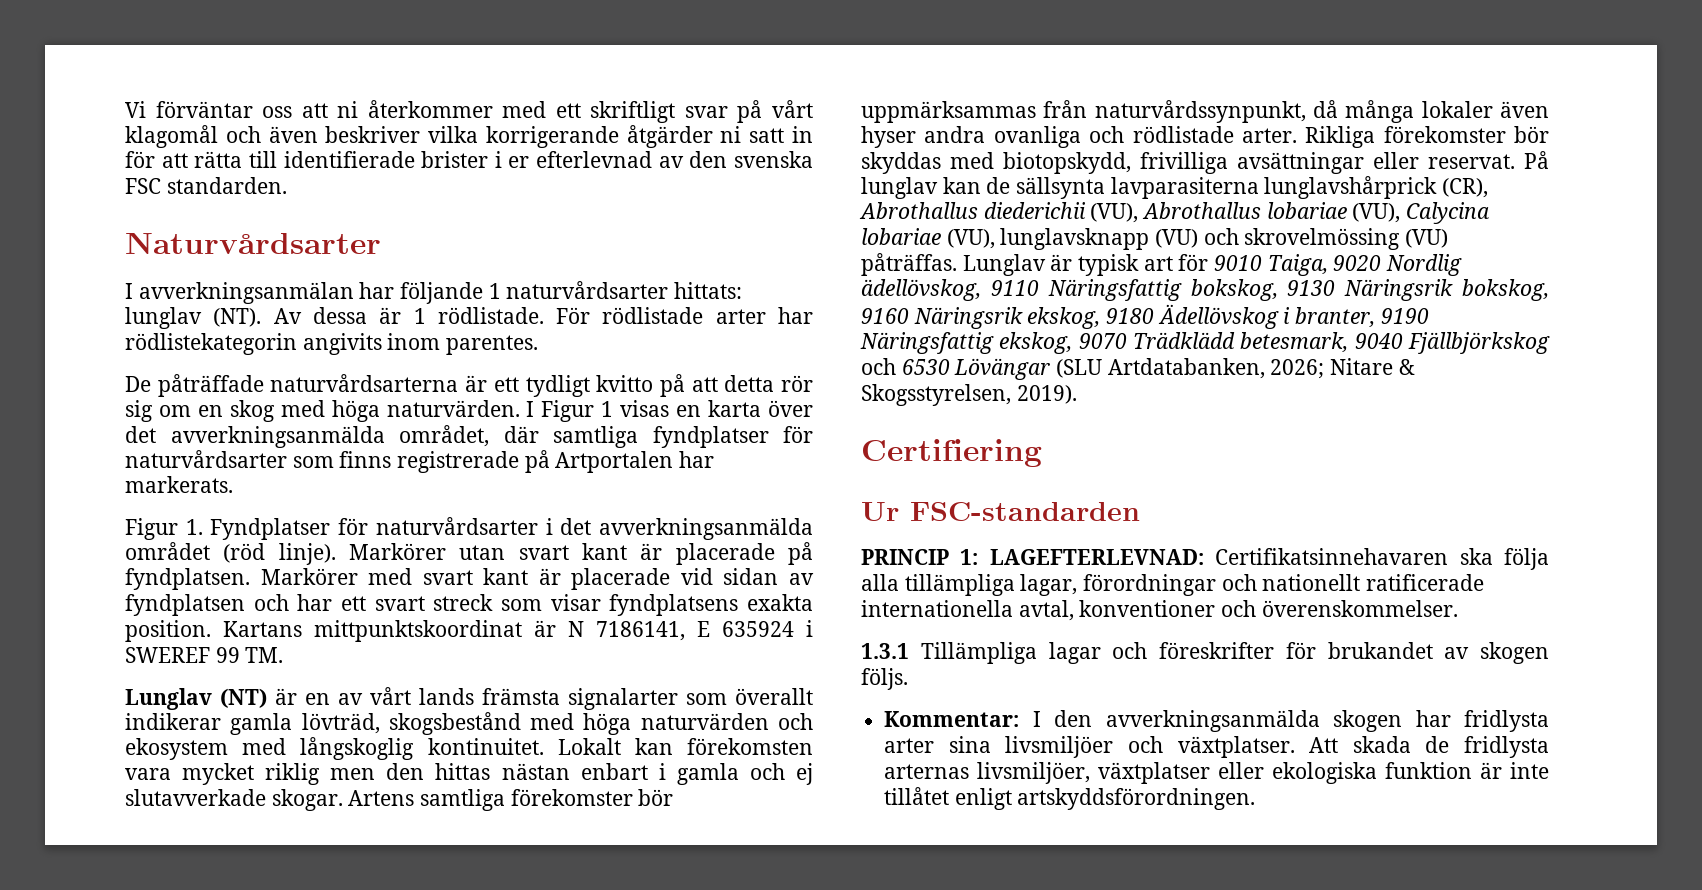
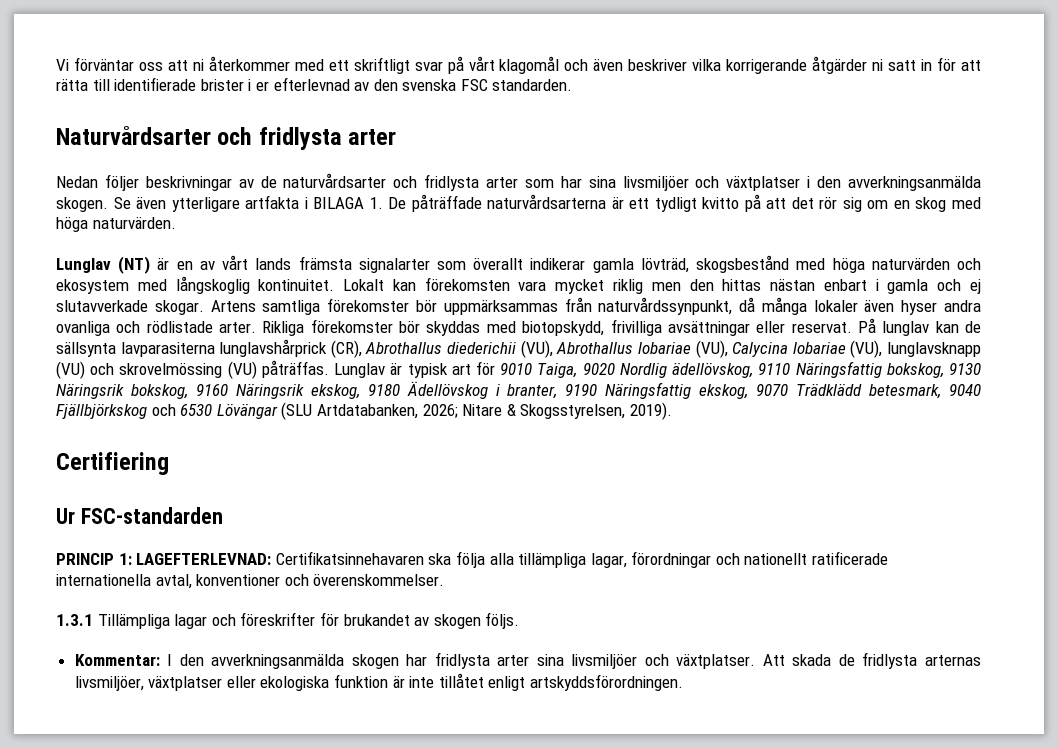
- Naturvårdsarter
- I avverkningsanmälan har följande 1 naturvårdsarter hittats: lunglav (NT). Av dessa är 1 rödlistade. För rödlistade arter har rödlistekategorin angivits inom parentes.
- De påträffade naturvårdsarterna är ett tydligt kvitto på att detta rör sig om en skog med höga naturvärden. I Figur 1 visas en karta över det avverkningsanmälda området, där samtliga fyndplatser för naturvårdsarter som finns registrerade på Artportalen har markerats.
- Figur 1. Fyndplatser för naturvårdsarter i det avverkningsanmälda området (röd linje). Markörer utan svart kant är placerade på fyndplatsen. Markörer med svart kant är placerade vid sidan av fyndplatsen och har ett svart streck som visar fyndplatsens exakta position. Kartans mittpunktskoordinat är N 7186141, E 635924 i SWEREF 99 TM.
+ Naturvårdsarter och fridlysta arter
+ Nedan följer beskrivningar av de naturvårdsarter och fridlysta arter som har sina livsmiljöer och växtplatser i den avverkningsanmälda skogen. Se även ytterligare artfakta i BILAGA 1. De påträffade naturvårdsarterna är ett tydligt kvitto på att det rör sig om en skog med höga naturvärden.

